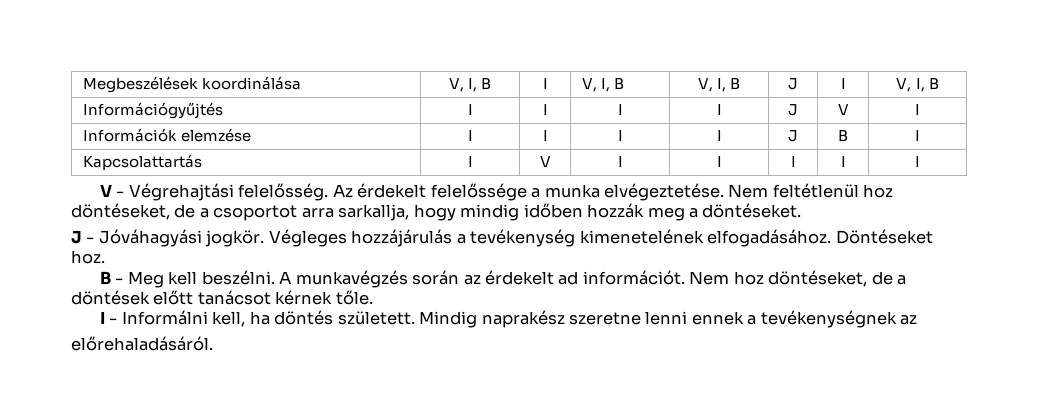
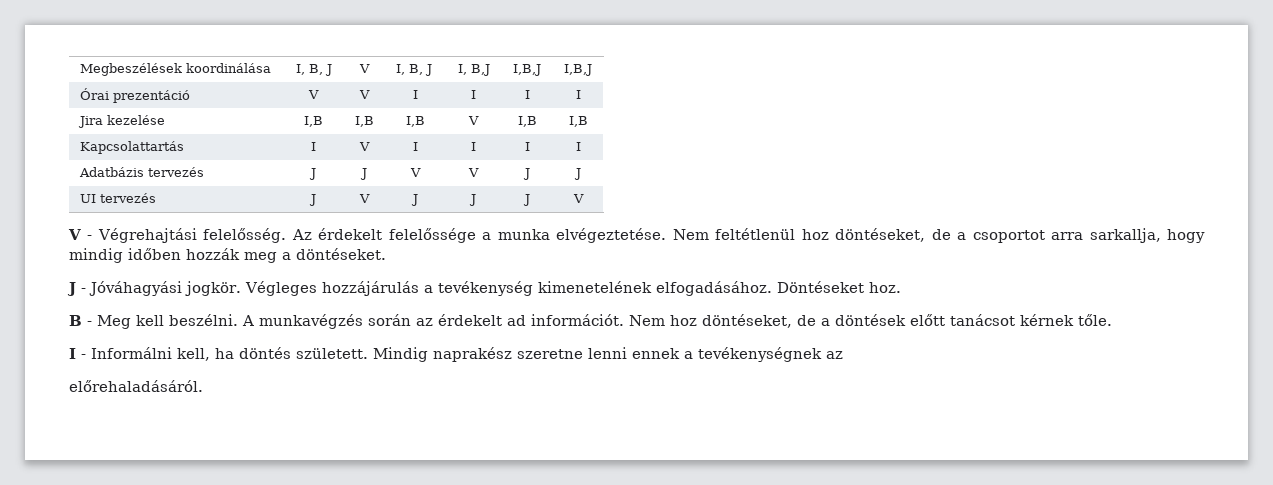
- Megbeszélések koordinálása | V, I, B | I | V, I, B | V, I, B | J | I | V, I, B
- Információgyűjtés | I | I | I | I | J | V | I
- Információk elemzése | I | I | I | I | J | B | I
+ Megbeszélések koordinálása | I, B, J | V | I, B, J | I, B,J | I,B,J | I,B,J
+ Órai prezentáció | V | V | I | I | I | I
+ Jira kezelése | I,B | I,B | I,B | V | I,B | I,B
- Kapcsolattartás | I | V | I | I | I | I | I
+ Kapcsolattartás | I | V | I | I | I | I
+ Adatbázis tervezés | J | J | V | V | J | J
+ UI tervezés | J | V | J | J | J | V

